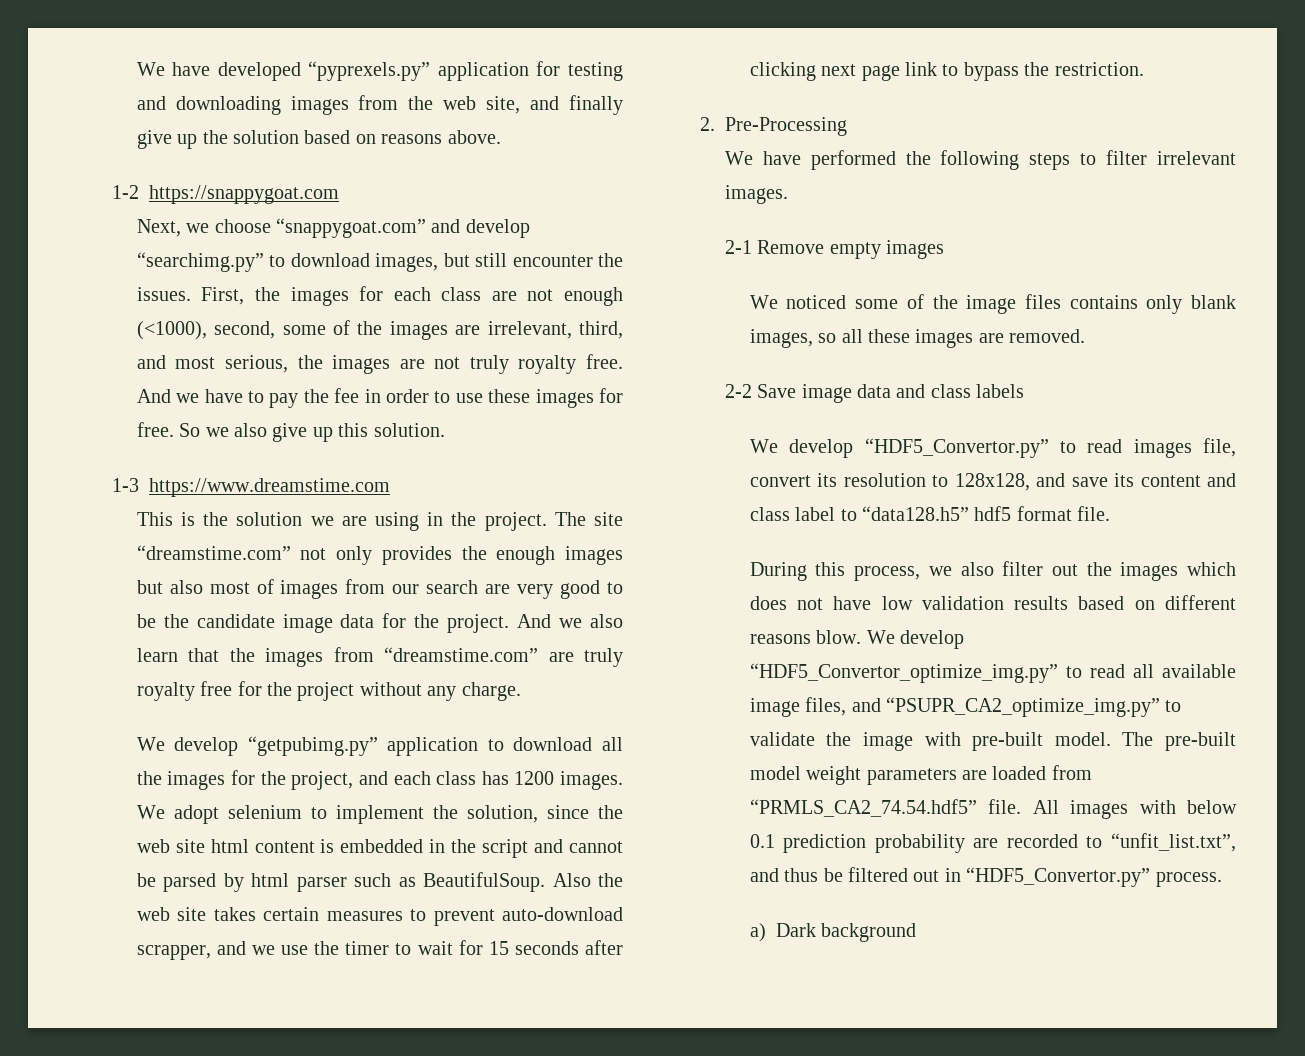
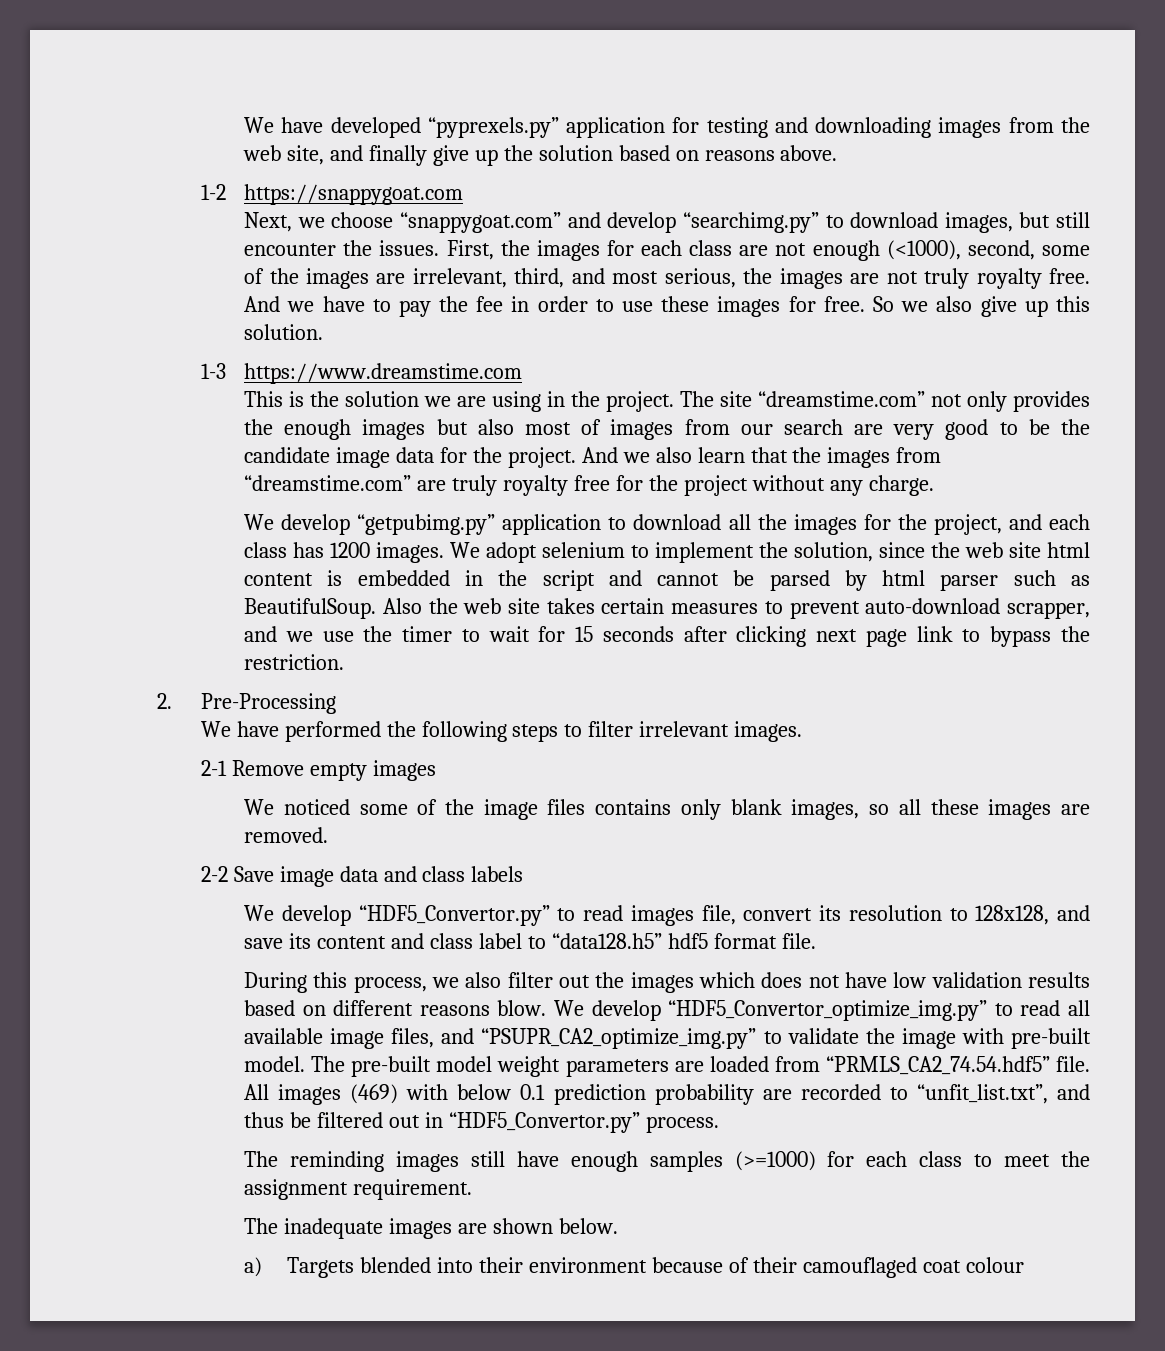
- All images with below 0.1 prediction probability are recorded to “unfit_list.txt”, and thus be filtered out in “HDF5_Convertor.py” process.
+ All images (469) with below 0.1 prediction probability are recorded to “unfit_list.txt”, and thus be filtered out in “HDF5_Convertor.py” process.
- a) Dark background
+ The reminding images still have enough samples (>=1000) for each class to meet the assignment requirement.
+ The inadequate images are shown below.
+ a) Targets blended into their environment because of their camouflaged coat colour

